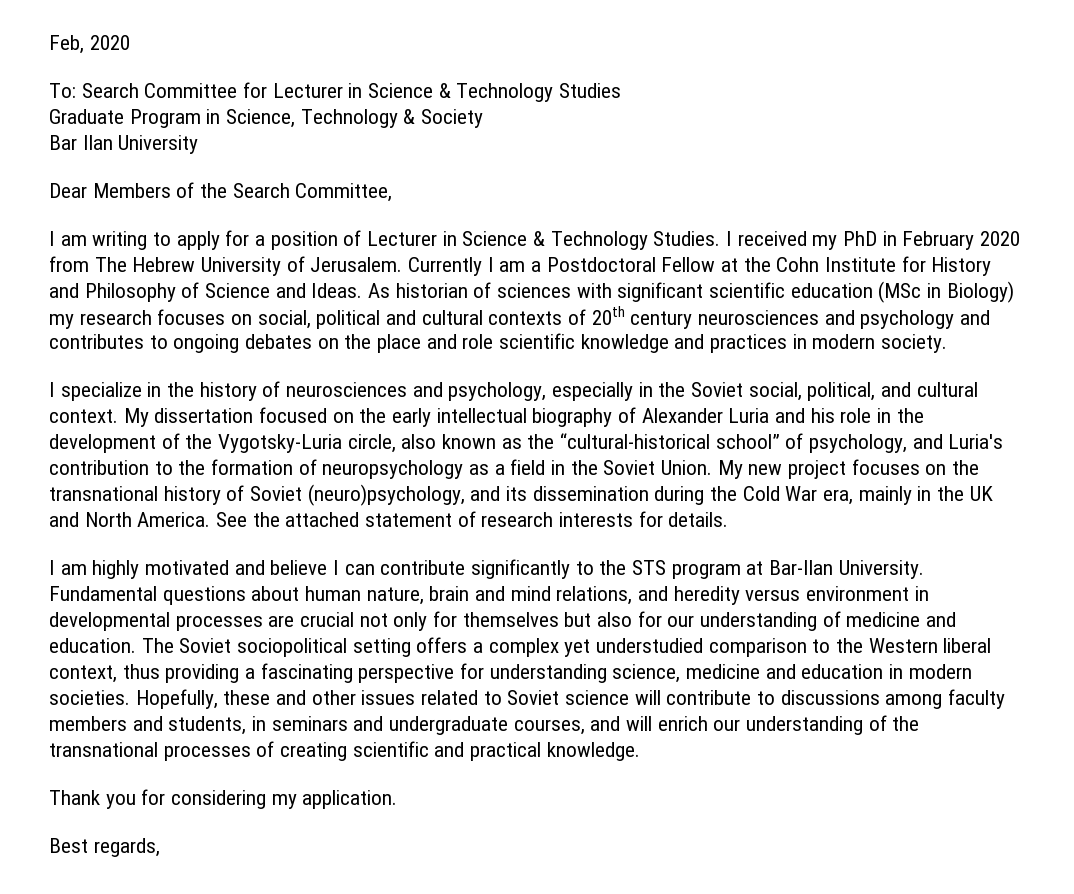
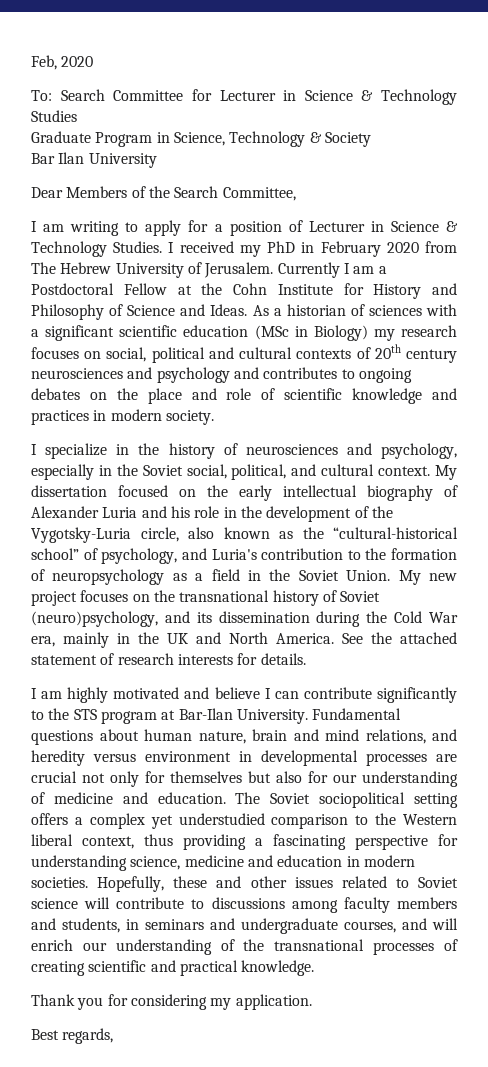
- As historian of sciences with significant scientific education (MSc in Biology) my research focuses on social, political and cultural contexts of 20th century neurosciences and psychology and contributes to ongoing debates on the place and role scientific knowledge and practices in modern society.
+ As a historian of sciences with a significant scientific education (MSc in Biology) my research focuses on social, political and cultural contexts of 20th century neurosciences and psychology and contributes to ongoing debates on the place and role of scientific knowledge and practices in modern society.

